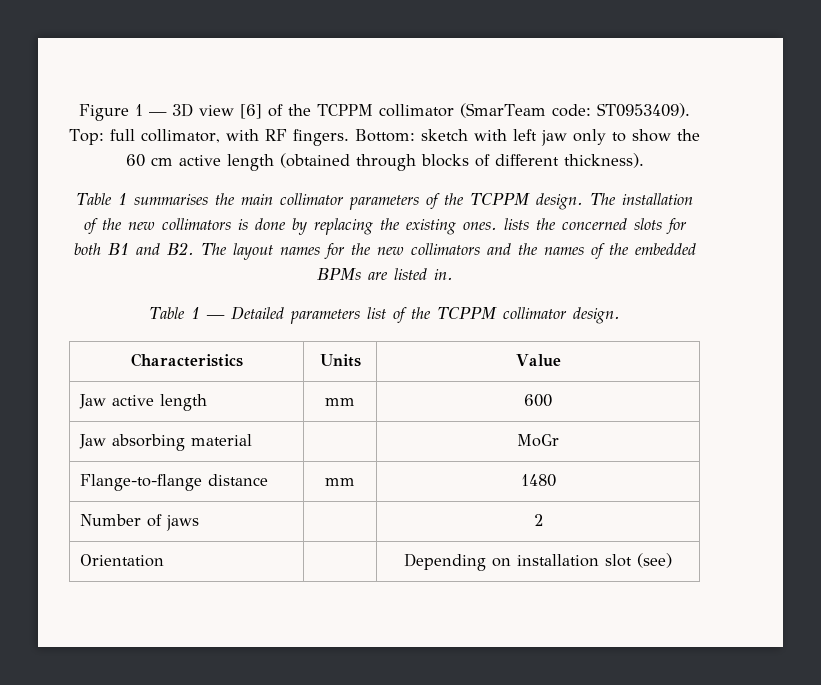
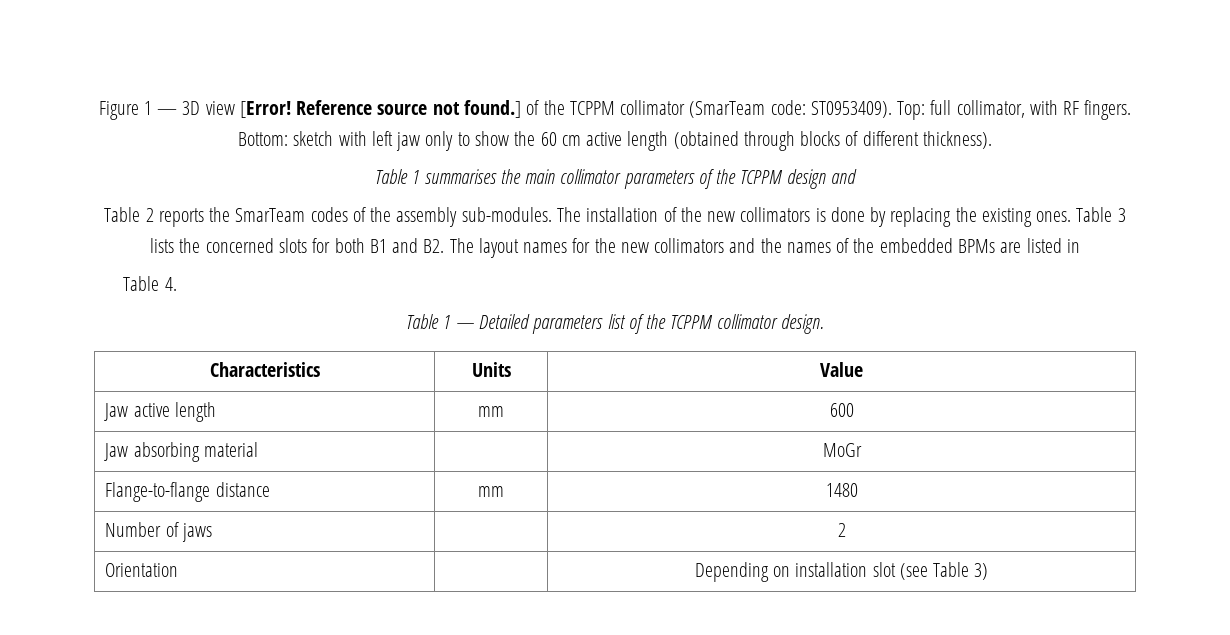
- Figure 1 — 3D view [6] of the TCPPM collimator (SmarTeam code: ST0953409).
+ Figure 1 — 3D view [Error! Reference source not found.] of the TCPPM collimator (SmarTeam code: ST0953409).
- Table 1 summarises the main collimator parameters of the TCPPM design.
+ Table 1 summarises the main collimator parameters of the TCPPM design and
+ Table 2 reports the SmarTeam codes of the assembly sub-modules.
- The installation of the new collimators is done by replacing the existing ones. lists the concerned slots for both B1 and B2. The layout names for the new collimators and the names of the embedded BPMs are listed in.
+ The installation of the new collimators is done by replacing the existing ones. Table 3 lists the concerned slots for both B1 and B2. The layout names for the new collimators and the names of the embedded BPMs are listed in
+ Table 4.
- Orientation | | Depending on installation slot (see)
+ Orientation | | Depending on installation slot (see Table 3)

